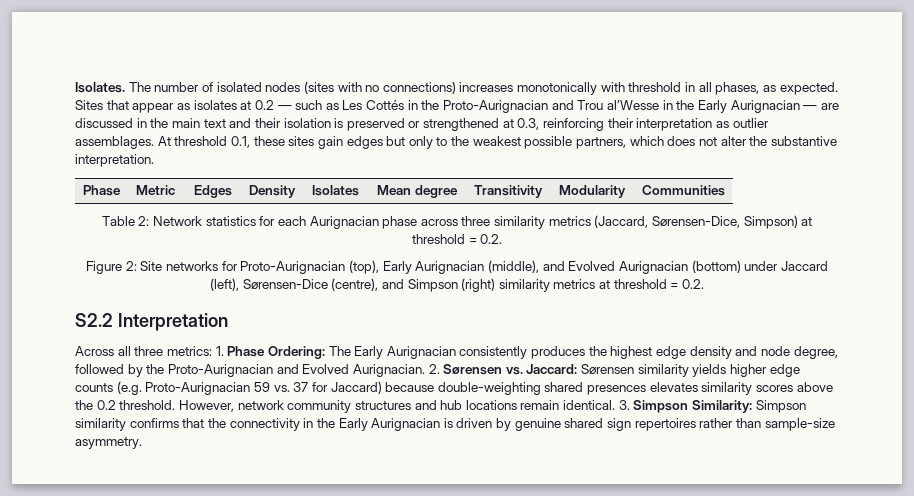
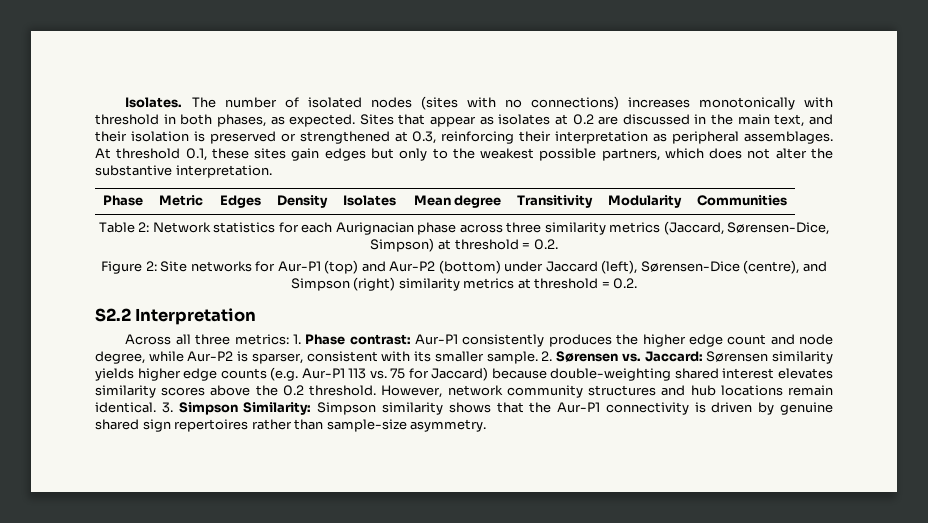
- The number of isolated nodes (sites with no connections) increases monotonically with threshold in all phases, as expected.
+ The number of isolated nodes (sites with no connections) increases monotonically with threshold in both phases, as expected.
- Sites that appear as isolates at 0.2 — such as Les Cottés in the Proto-Aurignacian and Trou al’Wesse in the Early Aurignacian — are discussed in the main text and their isolation is preserved or strengthened at 0.3, reinforcing their interpretation as outlier assemblages.
+ Sites that appear as isolates at 0.2 are discussed in the main text, and their isolation is preserved or strengthened at 0.3, reinforcing their interpretation as peripheral assemblages.
- Figure 2: Site networks for Proto-Aurignacian (top), Early Aurignacian (middle), and Evolved Aurignacian (bottom) under Jaccard (left), Sørensen-Dice (centre), and Simpson (right) similarity metrics at threshold = 0.2.
+ Figure 2: Site networks for Aur-P1 (top) and Aur-P2 (bottom) under Jaccard (left), Sørensen-Dice (centre), and Simpson (right) similarity metrics at threshold = 0.2.
- Across all three metrics: 1. Phase Ordering: The Early Aurignacian consistently produces the highest edge density and node degree, followed by the Proto-Aurignacian and Evolved Aurignacian.
+ Across all three metrics: 1. Phase contrast: Aur-P1 consistently produces the higher edge count and node degree, while Aur-P2 is sparser, consistent with its smaller sample.
- 2. Sørensen vs. Jaccard: Sørensen similarity yields higher edge counts (e.g. Proto-Aurignacian 59 vs. 37 for Jaccard) because double-weighting shared presences elevates similarity scores above the 0.2 threshold.
+ 2. Sørensen vs. Jaccard: Sørensen similarity yields higher edge counts (e.g. Aur-P1 113 vs. 75 for Jaccard) because double-weighting shared interest elevates similarity scores above the 0.2 threshold.
- 3. Simpson Similarity: Simpson similarity confirms that the connectivity in the Early Aurignacian is driven by genuine shared sign repertoires rather than sample-size asymmetry.
+ 3. Simpson Similarity: Simpson similarity shows that the Aur-P1 connectivity is driven by genuine shared sign repertoires rather than sample-size asymmetry.

